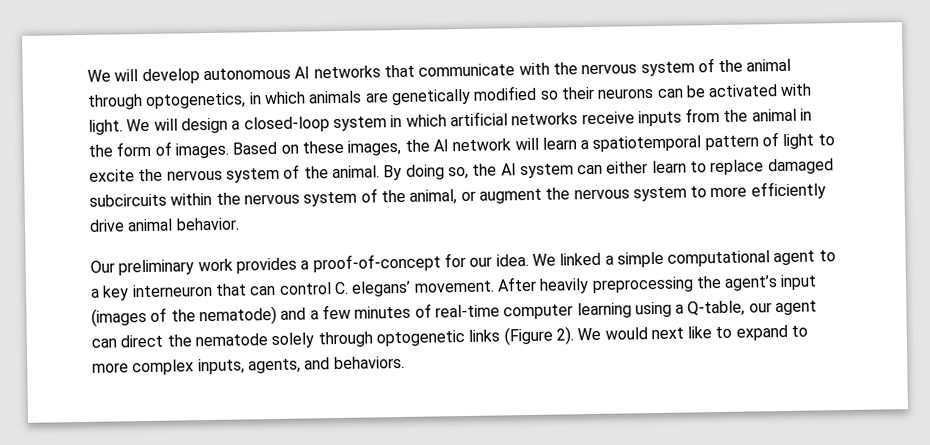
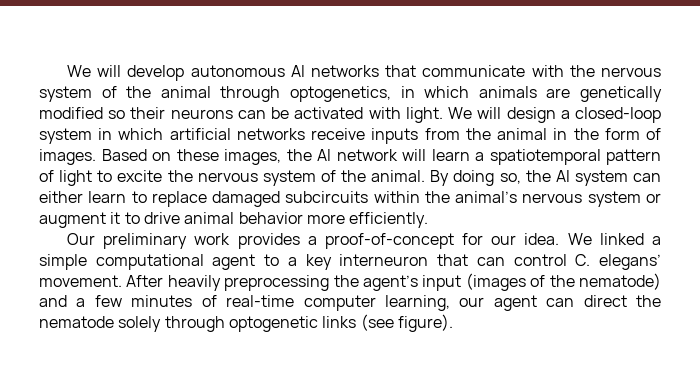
- By doing so, the AI system can either learn to replace damaged subcircuits within the nervous system of the animal, or augment the nervous system to more efficiently drive animal behavior.
+ By doing so, the AI system can either learn to replace damaged subcircuits within the animal’s nervous system or augment it to drive animal behavior more efficiently.
- After heavily preprocessing the agent’s input (images of the nematode) and a few minutes of real-time computer learning using a Q-table, our agent can direct the nematode solely through optogenetic links (Figure 2). We would next like to expand to more complex inputs, agents, and behaviors.
+ After heavily preprocessing the agent’s input (images of the nematode) and a few minutes of real-time computer learning, our agent can direct the nematode solely through optogenetic links (see figure).

